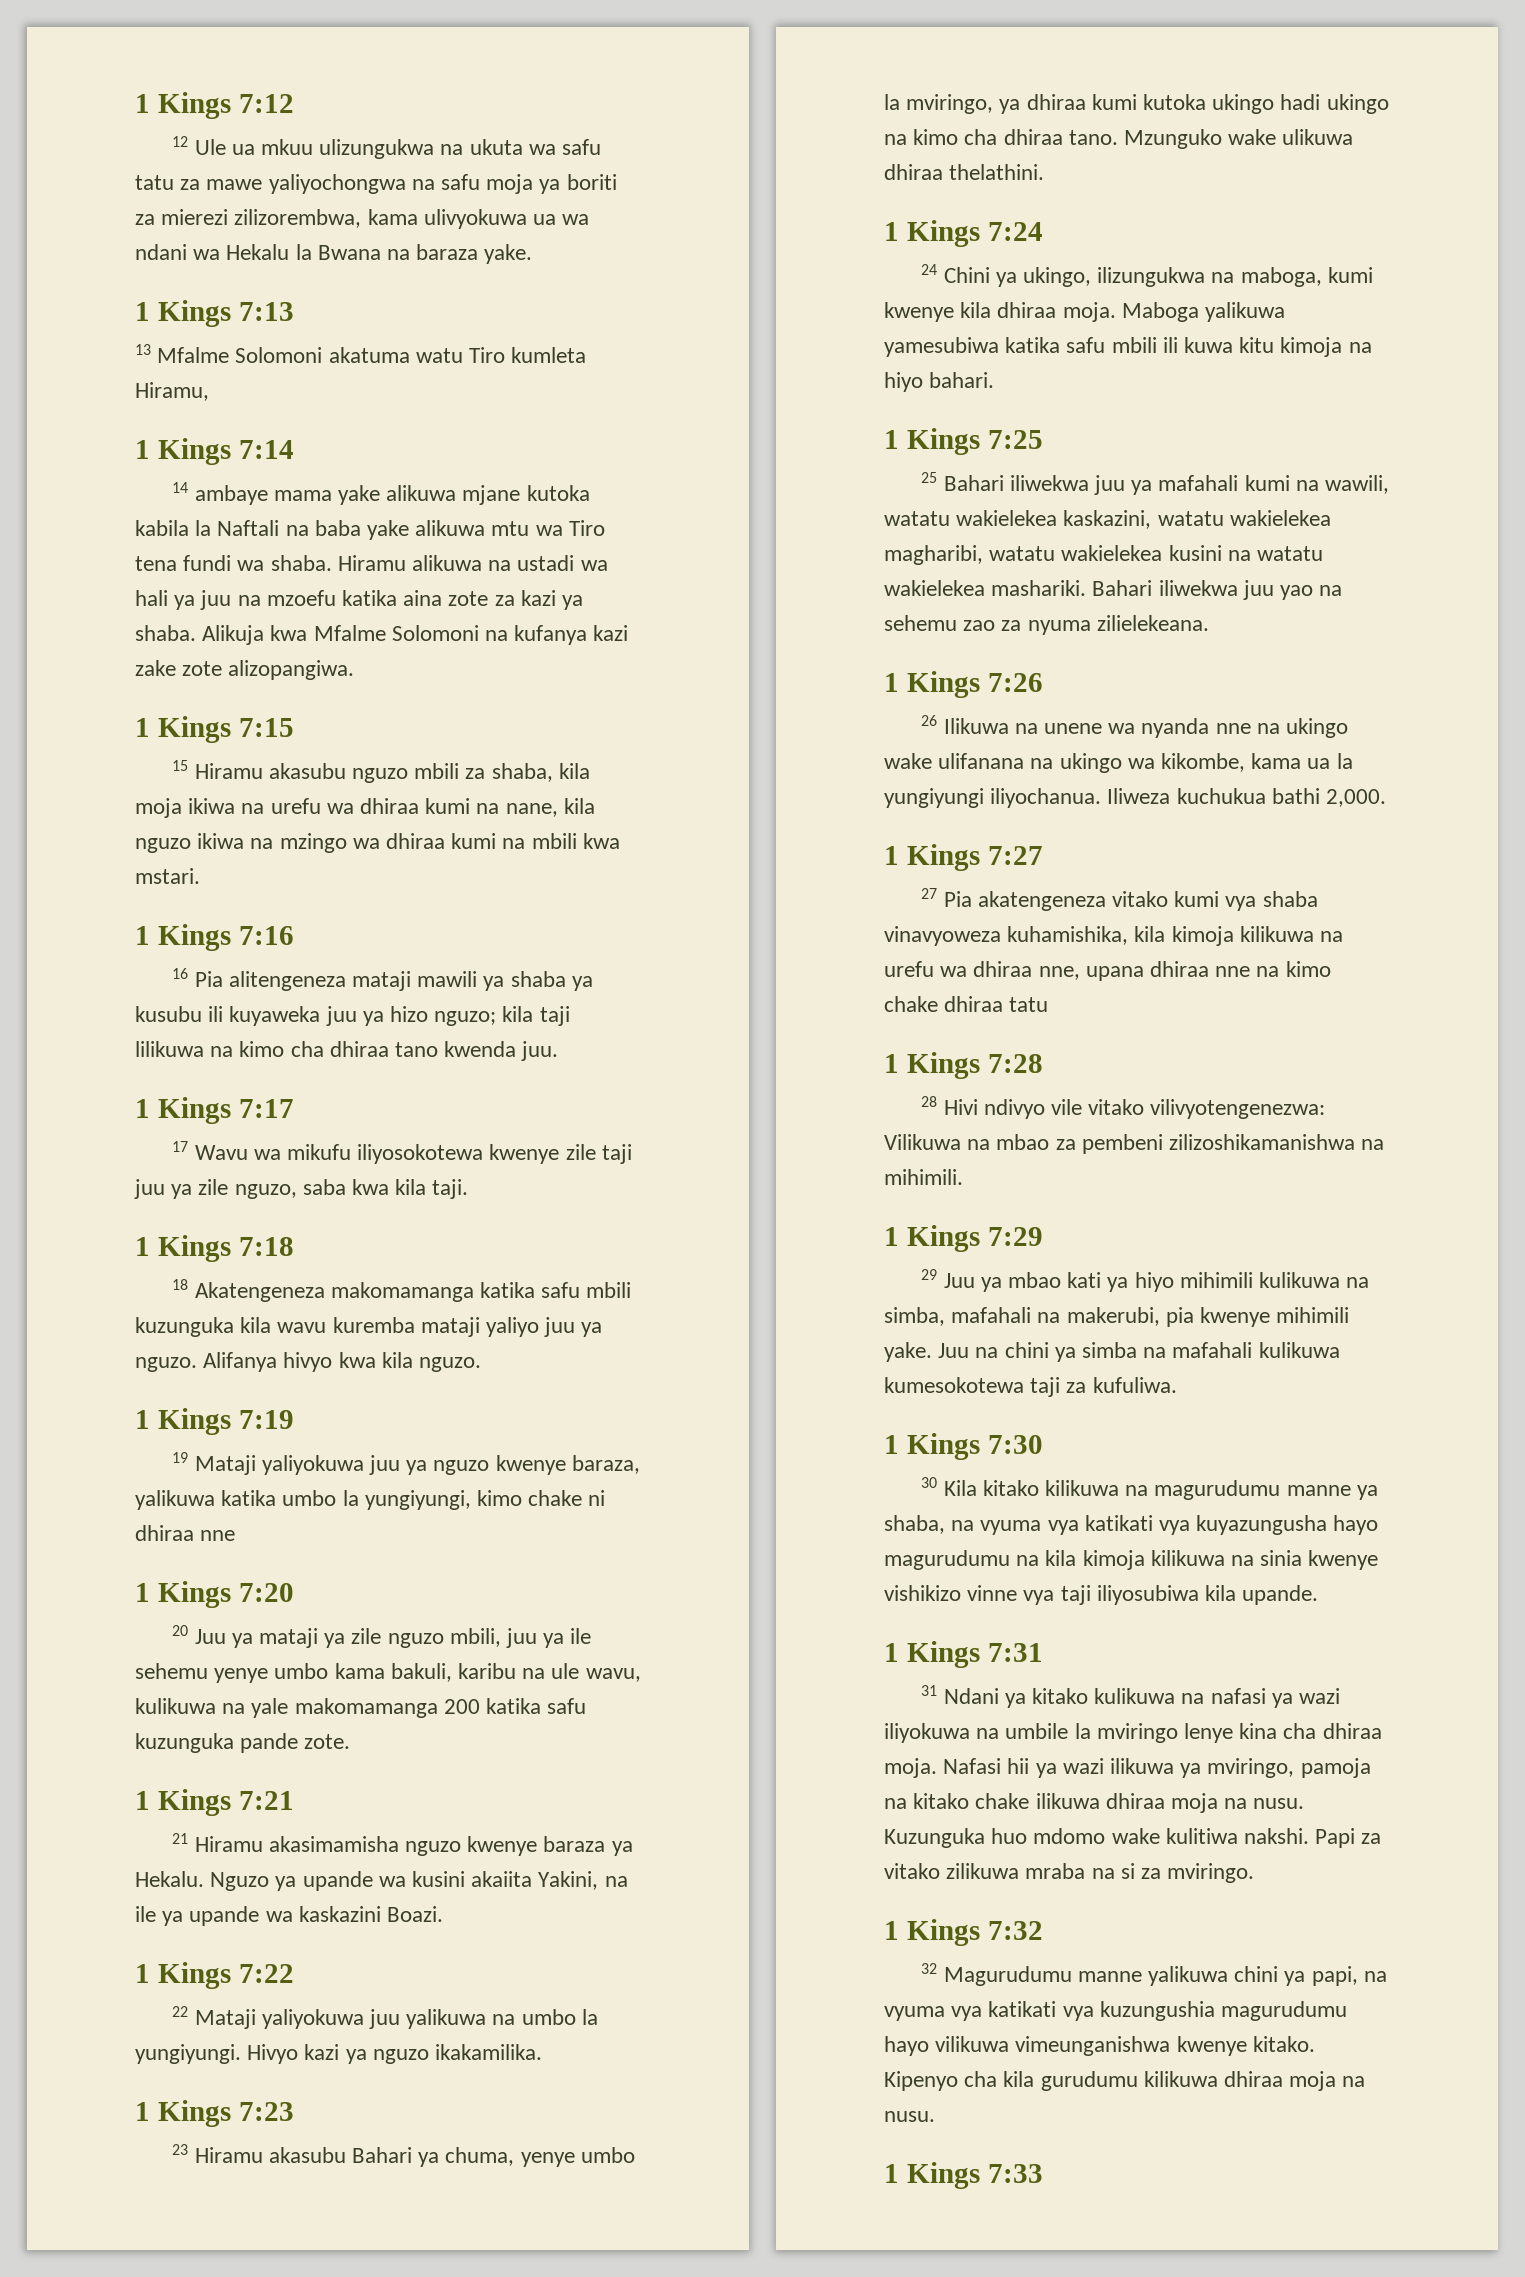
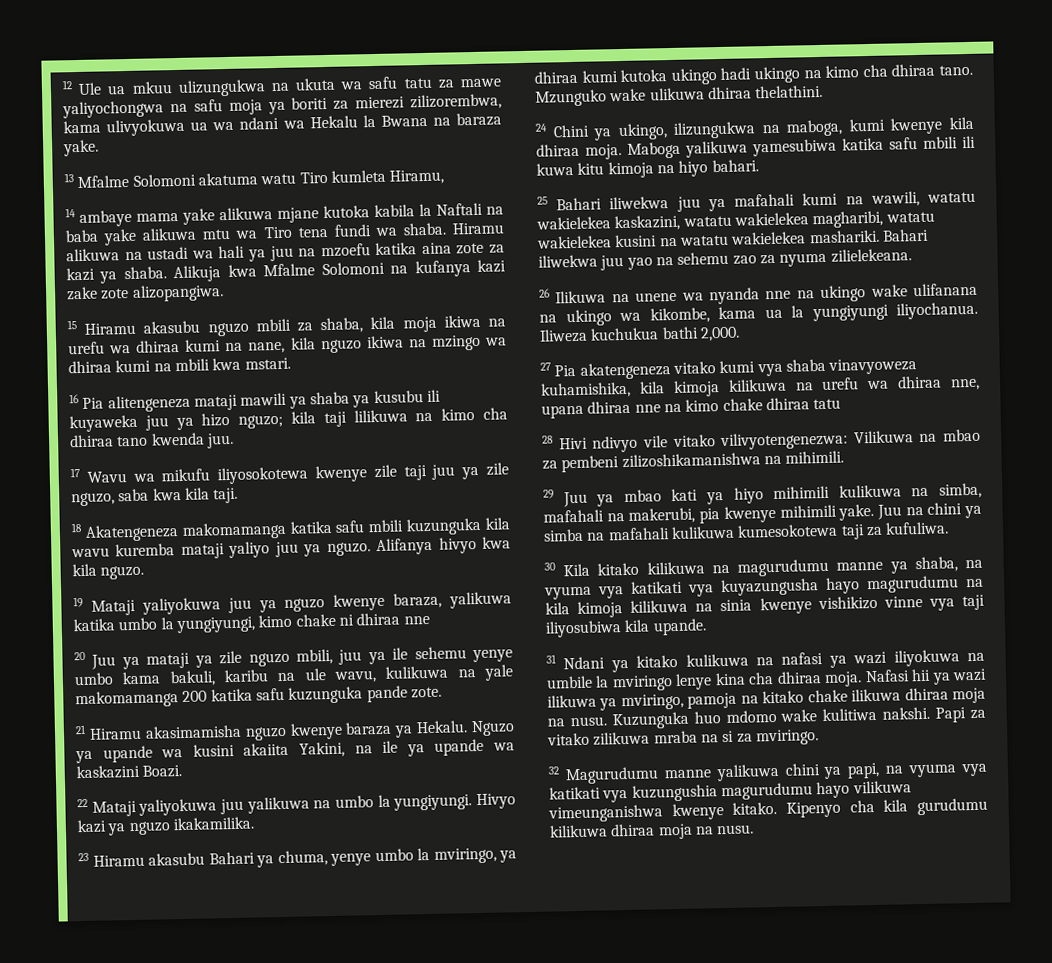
- 1 Kings 7:12
- 1 Kings 7:13
- 1 Kings 7:14
- 1 Kings 7:15
- 1 Kings 7:16
- 1 Kings 7:17
- 1 Kings 7:18
- 1 Kings 7:19
- 1 Kings 7:20
- 1 Kings 7:21
- 1 Kings 7:22
- 1 Kings 7:23
- 1 Kings 7:24
- 1 Kings 7:25
- 1 Kings 7:26
- 1 Kings 7:27
- 1 Kings 7:28
- 1 Kings 7:29
- 1 Kings 7:30
- 1 Kings 7:31
- 1 Kings 7:32
- 1 Kings 7:33

